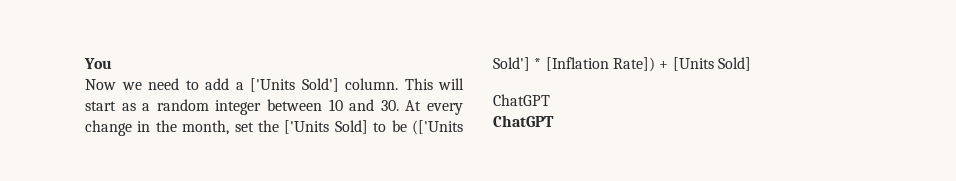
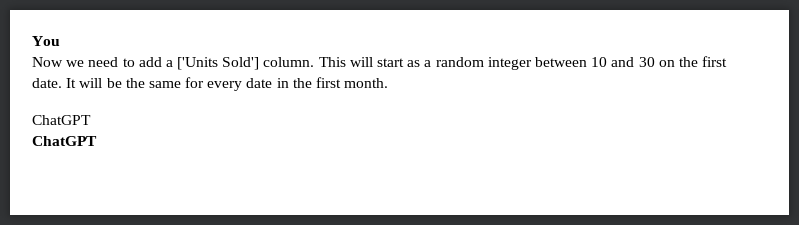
- This will start as a random integer between 10 and 30. At every change in the month, set the ['Units Sold] to be (['Units Sold'] * [Inflation Rate]) + [Units Sold]
+ This will start as a random integer between 10 and 30 on the first date. It will be the same for every date in the first month.

